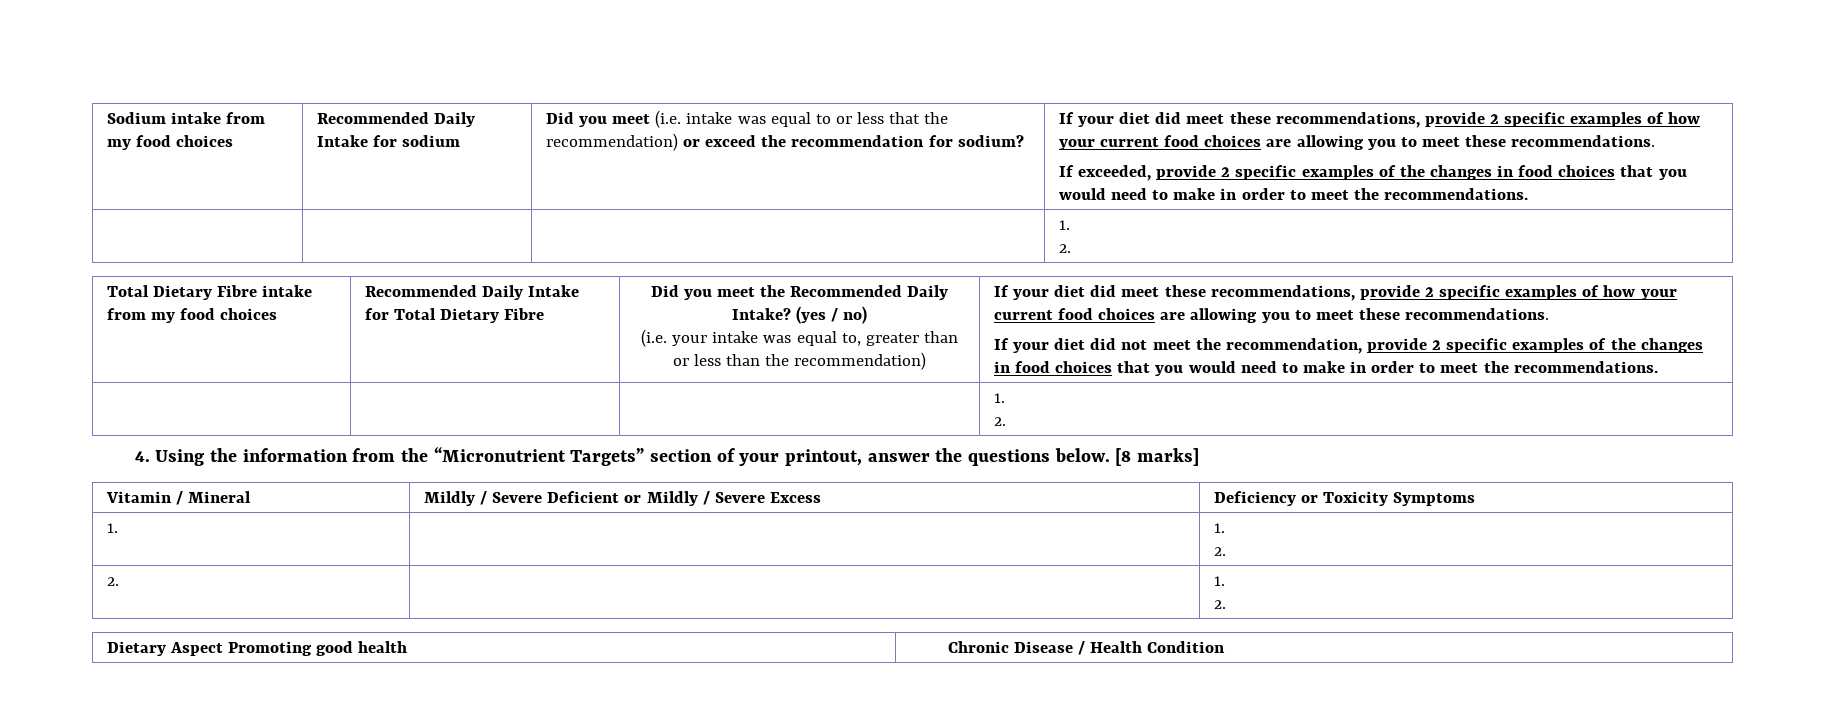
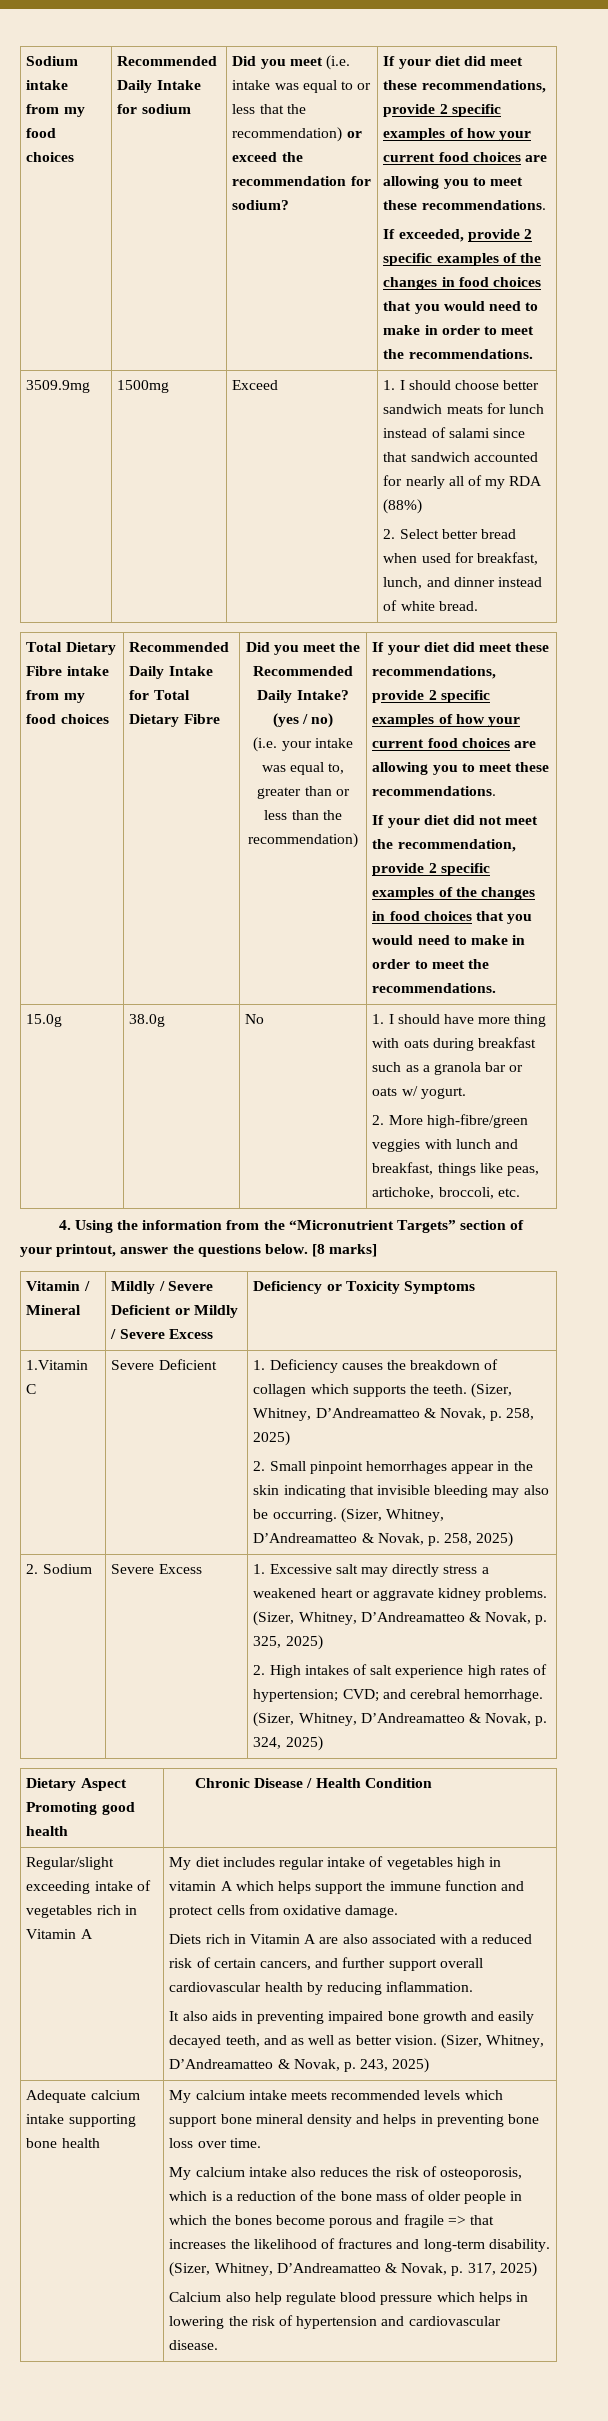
  If exceeded, provide 2 specific examples of the changes in food choices that you would need to make in order to meet the recommendations.
- | | | 1.
- 2.
+ 3509.9mg | 1500mg | Exceed | 1. I should choose better sandwich meats for lunch instead of salami since that sandwich accounted for nearly all of my RDA (88%)
+ 2. Select better bread when used for breakfast, lunch, and dinner instead of white bread.
  If your diet did not meet the recommendation, provide 2 specific examples of the changes in food choices that you would need to make in order to meet the recommendations.
- | | | 1.
- 2.
+ 15.0g | 38.0g | No | 1. I should have more thing with oats during breakfast such as a granola bar or oats w/ yogurt.
+ 2. More high-fibre/green veggies with lunch and breakfast, things like peas, artichoke, broccoli, etc.
- 1. | | 1.
- 2.
- 2. | | 1.
- 2.
+ 1.Vitamin C | Severe Deficient | 1. Deficiency causes the breakdown of collagen which supports the teeth. (Sizer, Whitney, D’Andreamatteo & Novak, p. 258, 2025)
+ 2. Small pinpoint hemorrhages appear in the skin indicating that invisible bleeding may also be occurring. (Sizer, Whitney, D’Andreamatteo & Novak, p. 258, 2025)
+ 2. Sodium | Severe Excess | 1. Excessive salt may directly stress a weakened heart or aggravate kidney problems. (Sizer, Whitney, D’Andreamatteo & Novak, p. 325, 2025)
+ 2. High intakes of salt experience high rates of hypertension; CVD; and cerebral hemorrhage. (Sizer, Whitney, D’Andreamatteo & Novak, p. 324, 2025)
+ Regular/slight exceeding intake of vegetables rich in Vitamin A | My diet includes regular intake of vegetables high in vitamin A which helps support the immune function and protect cells from oxidative damage.
+ Diets rich in Vitamin A are also associated with a reduced risk of certain cancers, and further support overall cardiovascular health by reducing inflammation.
+ It also aids in preventing impaired bone growth and easily decayed teeth, and as well as better vision. (Sizer, Whitney, D’Andreamatteo & Novak, p. 243, 2025)
+ Adequate calcium intake supporting bone health | My calcium intake meets recommended levels which support bone mineral density and helps in preventing bone loss over time.
+ My calcium intake also reduces the risk of osteoporosis, which is a reduction of the bone mass of older people in which the bones become porous and fragile => that increases the likelihood of fractures and long-term disability. (Sizer, Whitney, D’Andreamatteo & Novak, p. 317, 2025)
+ Calcium also help regulate blood pressure which helps in lowering the risk of hypertension and cardiovascular disease.

